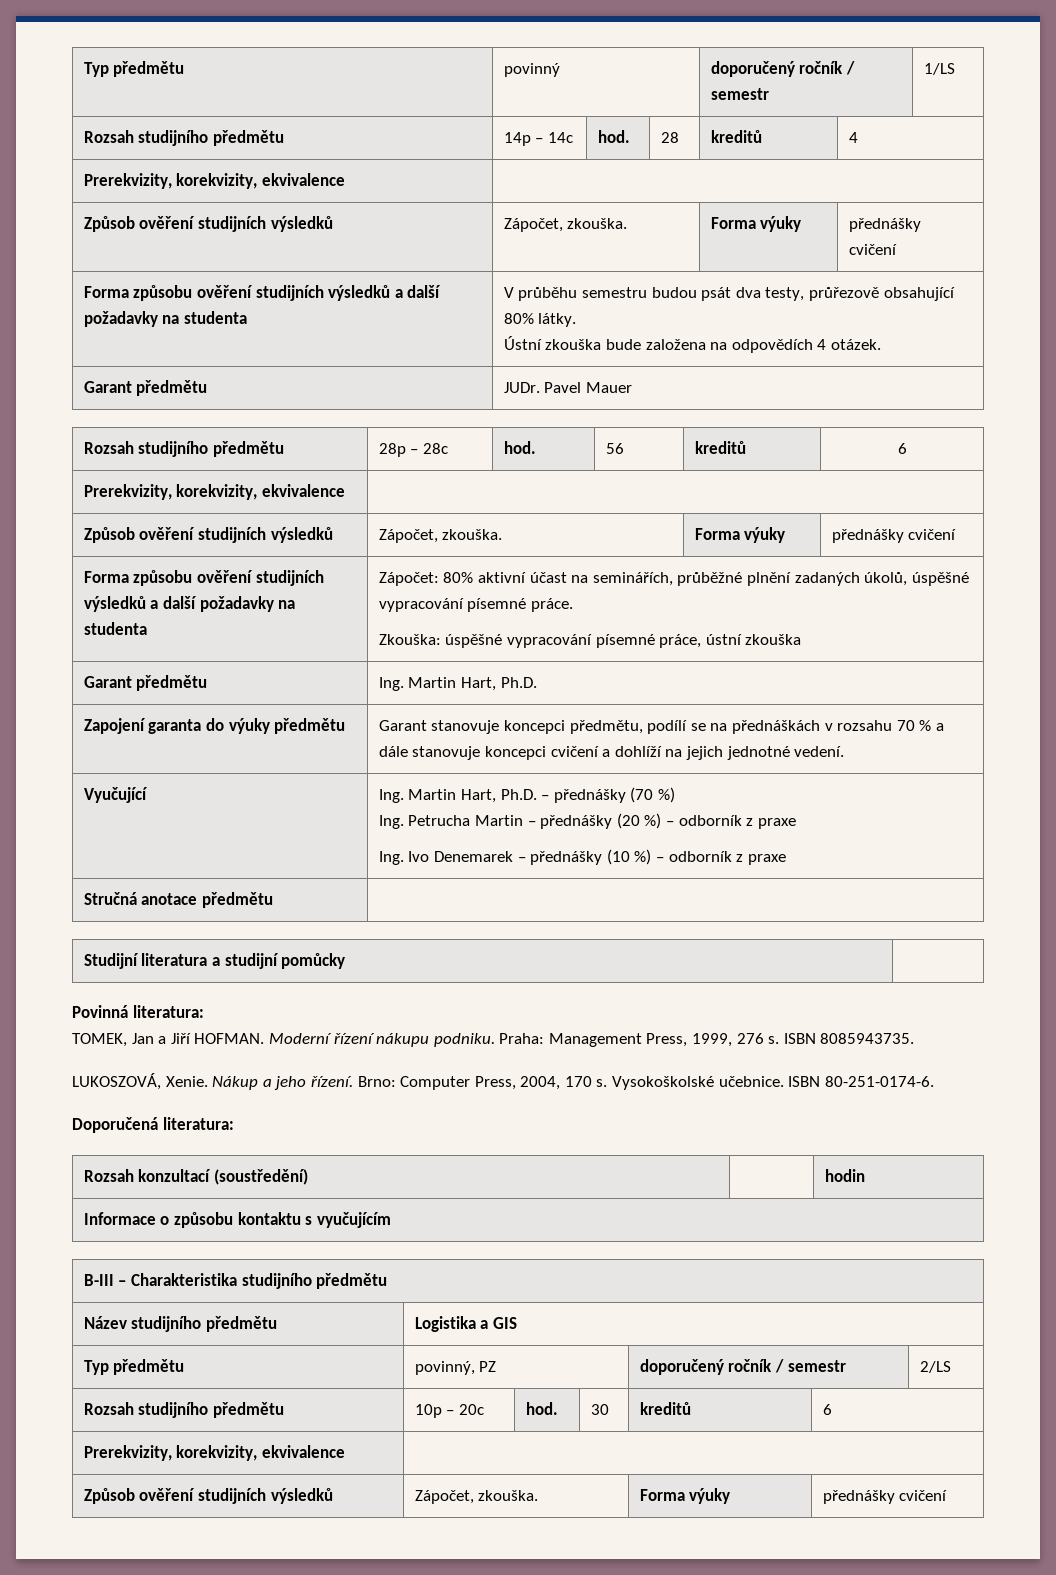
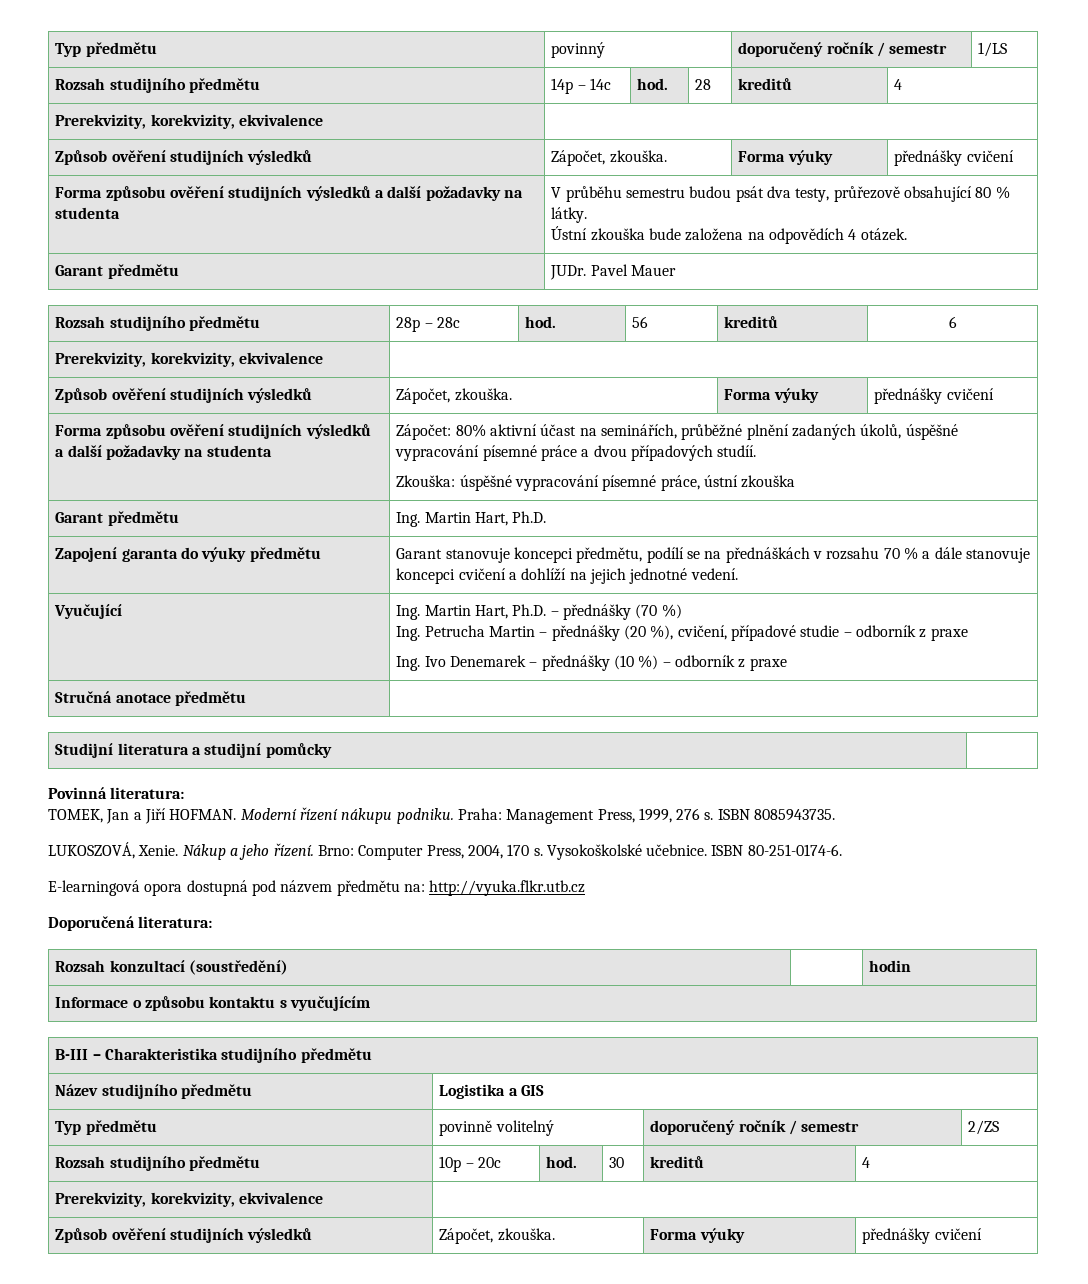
- Forma způsobu ověření studijních výsledků a další požadavky na studenta | V průběhu semestru budou psát dva testy, průřezově obsahující 80% látky.
+ Forma způsobu ověření studijních výsledků a další požadavky na studenta | V průběhu semestru budou psát dva testy, průřezově obsahující 80 % látky.
- Forma způsobu ověření studijních výsledků a další požadavky na studenta | Zápočet: 80% aktivní účast na seminářích, průběžné plnění zadaných úkolů, úspěšné vypracování písemné práce.
+ Forma způsobu ověření studijních výsledků a další požadavky na studenta | Zápočet: 80% aktivní účast na seminářích, průběžné plnění zadaných úkolů, úspěšné vypracování písemné práce a dvou případových studíí.
  Vyučující | Ing. Martin Hart, Ph.D. – přednášky (70 %)
- Ing. Petrucha Martin – přednášky (20 %) – odborník z praxe
+ Ing. Petrucha Martin – přednášky (20 %), cvičení, případové studie – odborník z praxe
+ E-learningová opora dostupná pod názvem předmětu na: http://vyuka.flkr.utb.cz
- Typ předmětu | povinný, PZ | doporučený ročník / semestr | 2/LS
+ Typ předmětu | povinně volitelný | doporučený ročník / semestr | 2/ZS
- Rozsah studijního předmětu | 10p – 20c | hod. | 30 | kreditů | 6
+ Rozsah studijního předmětu | 10p – 20c | hod. | 30 | kreditů | 4

